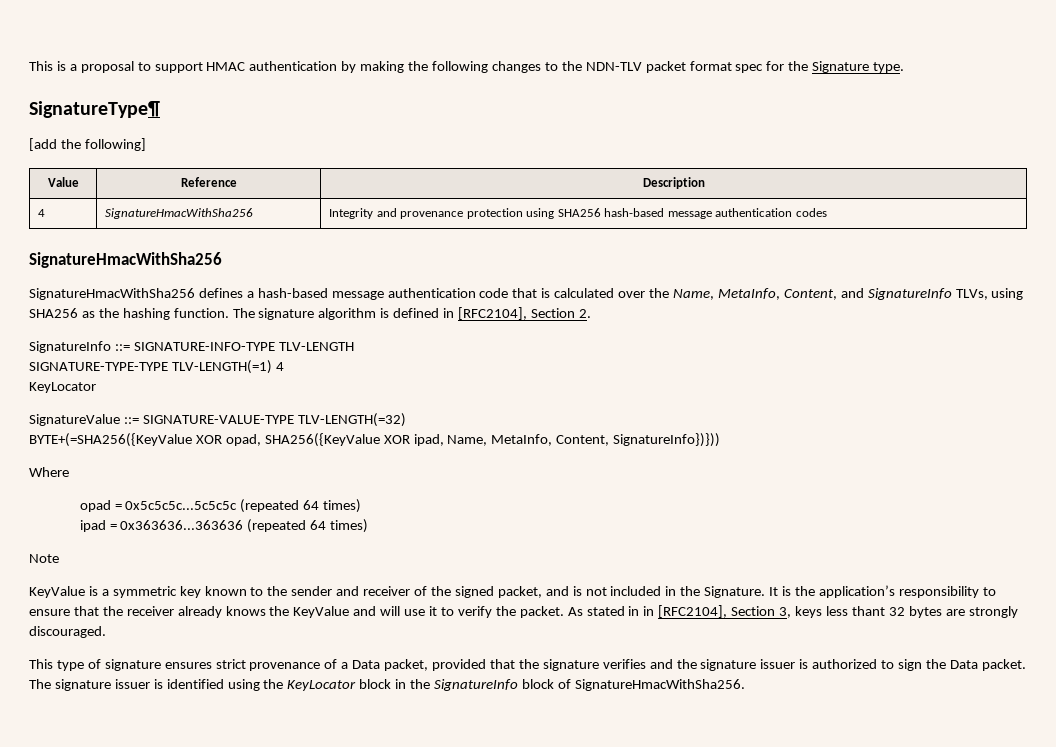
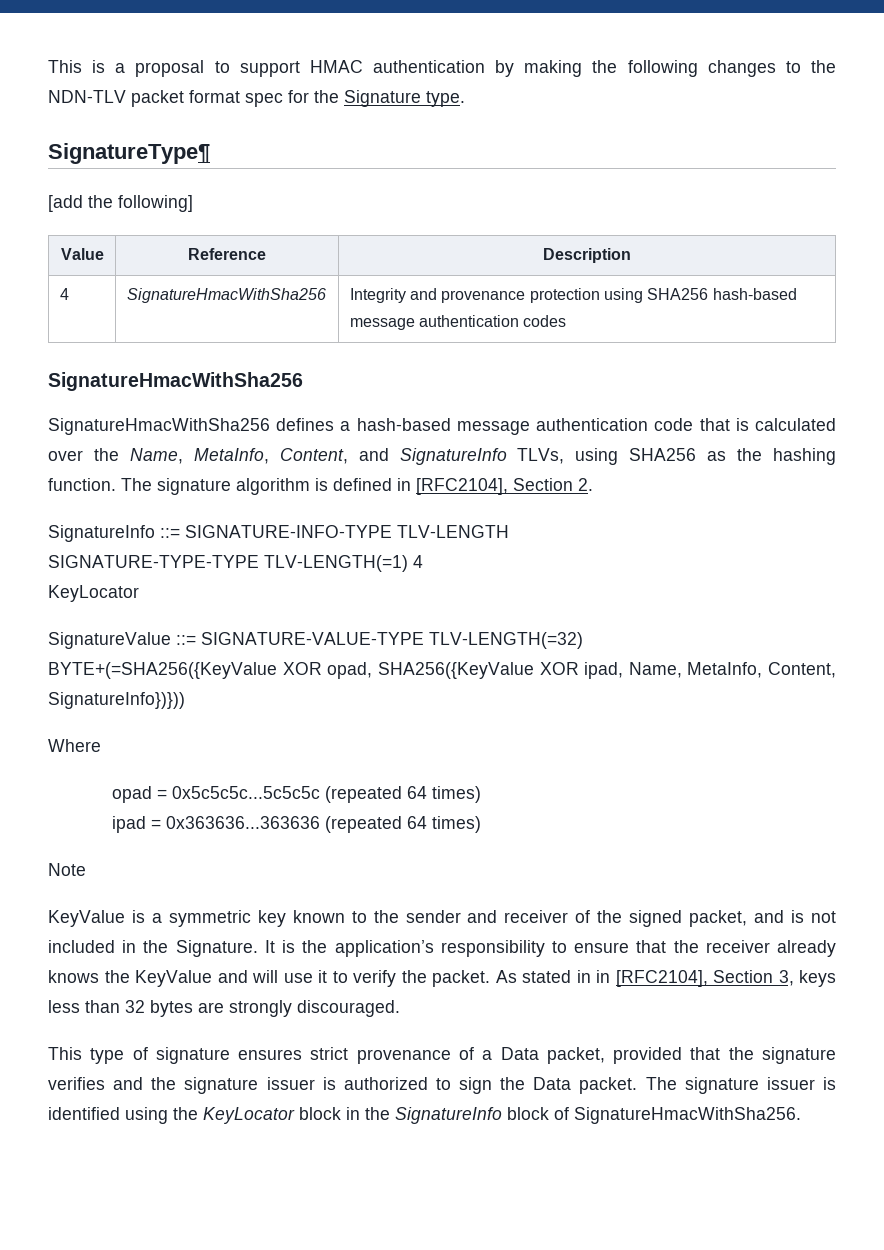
- As stated in in [RFC2104], Section 3, keys less thant 32 bytes are strongly discouraged.
+ As stated in in [RFC2104], Section 3, keys less than 32 bytes are strongly discouraged.

